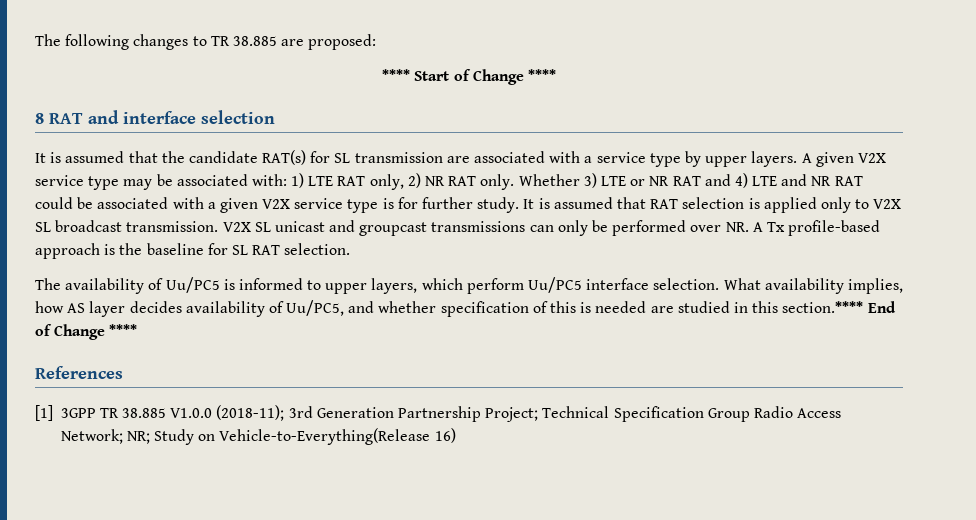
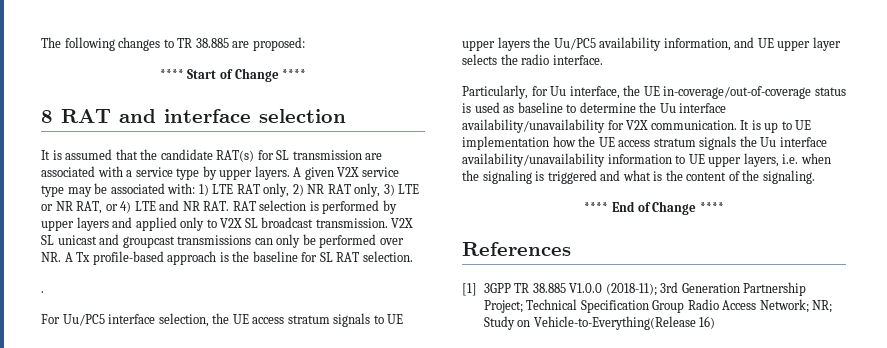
- A given V2X service type may be associated with: 1) LTE RAT only, 2) NR RAT only. Whether 3) LTE or NR RAT and 4) LTE and NR RAT could be associated with a given V2X service type is for further study. It is assumed that RAT selection is applied only to V2X SL broadcast transmission.
+ A given V2X service type may be associated with: 1) LTE RAT only, 2) NR RAT only, 3) LTE or NR RAT, or 4) LTE and NR RAT. RAT selection is performed by upper layers and applied only to V2X SL broadcast transmission.
- The availability of Uu/PC5 is informed to upper layers, which perform Uu/PC5 interface selection. What availability implies, how AS layer decides availability of Uu/PC5, and whether specification of this is needed are studied in this section.**** End of Change ****
+ .
+ For Uu/PC5 interface selection, the UE access stratum signals to UE upper layers the Uu/PC5 availability information, and UE upper layer selects the radio interface.
+ Particularly, for Uu interface, the UE in-coverage/out-of-coverage status is used as baseline to determine the Uu interface availability/unavailability for V2X communication. It is up to UE implementation how the UE access stratum signals the Uu interface availability/unavailability information to UE upper layers, i.e. when the signaling is triggered and what is the content of the signaling.
+ **** End of Change ****

